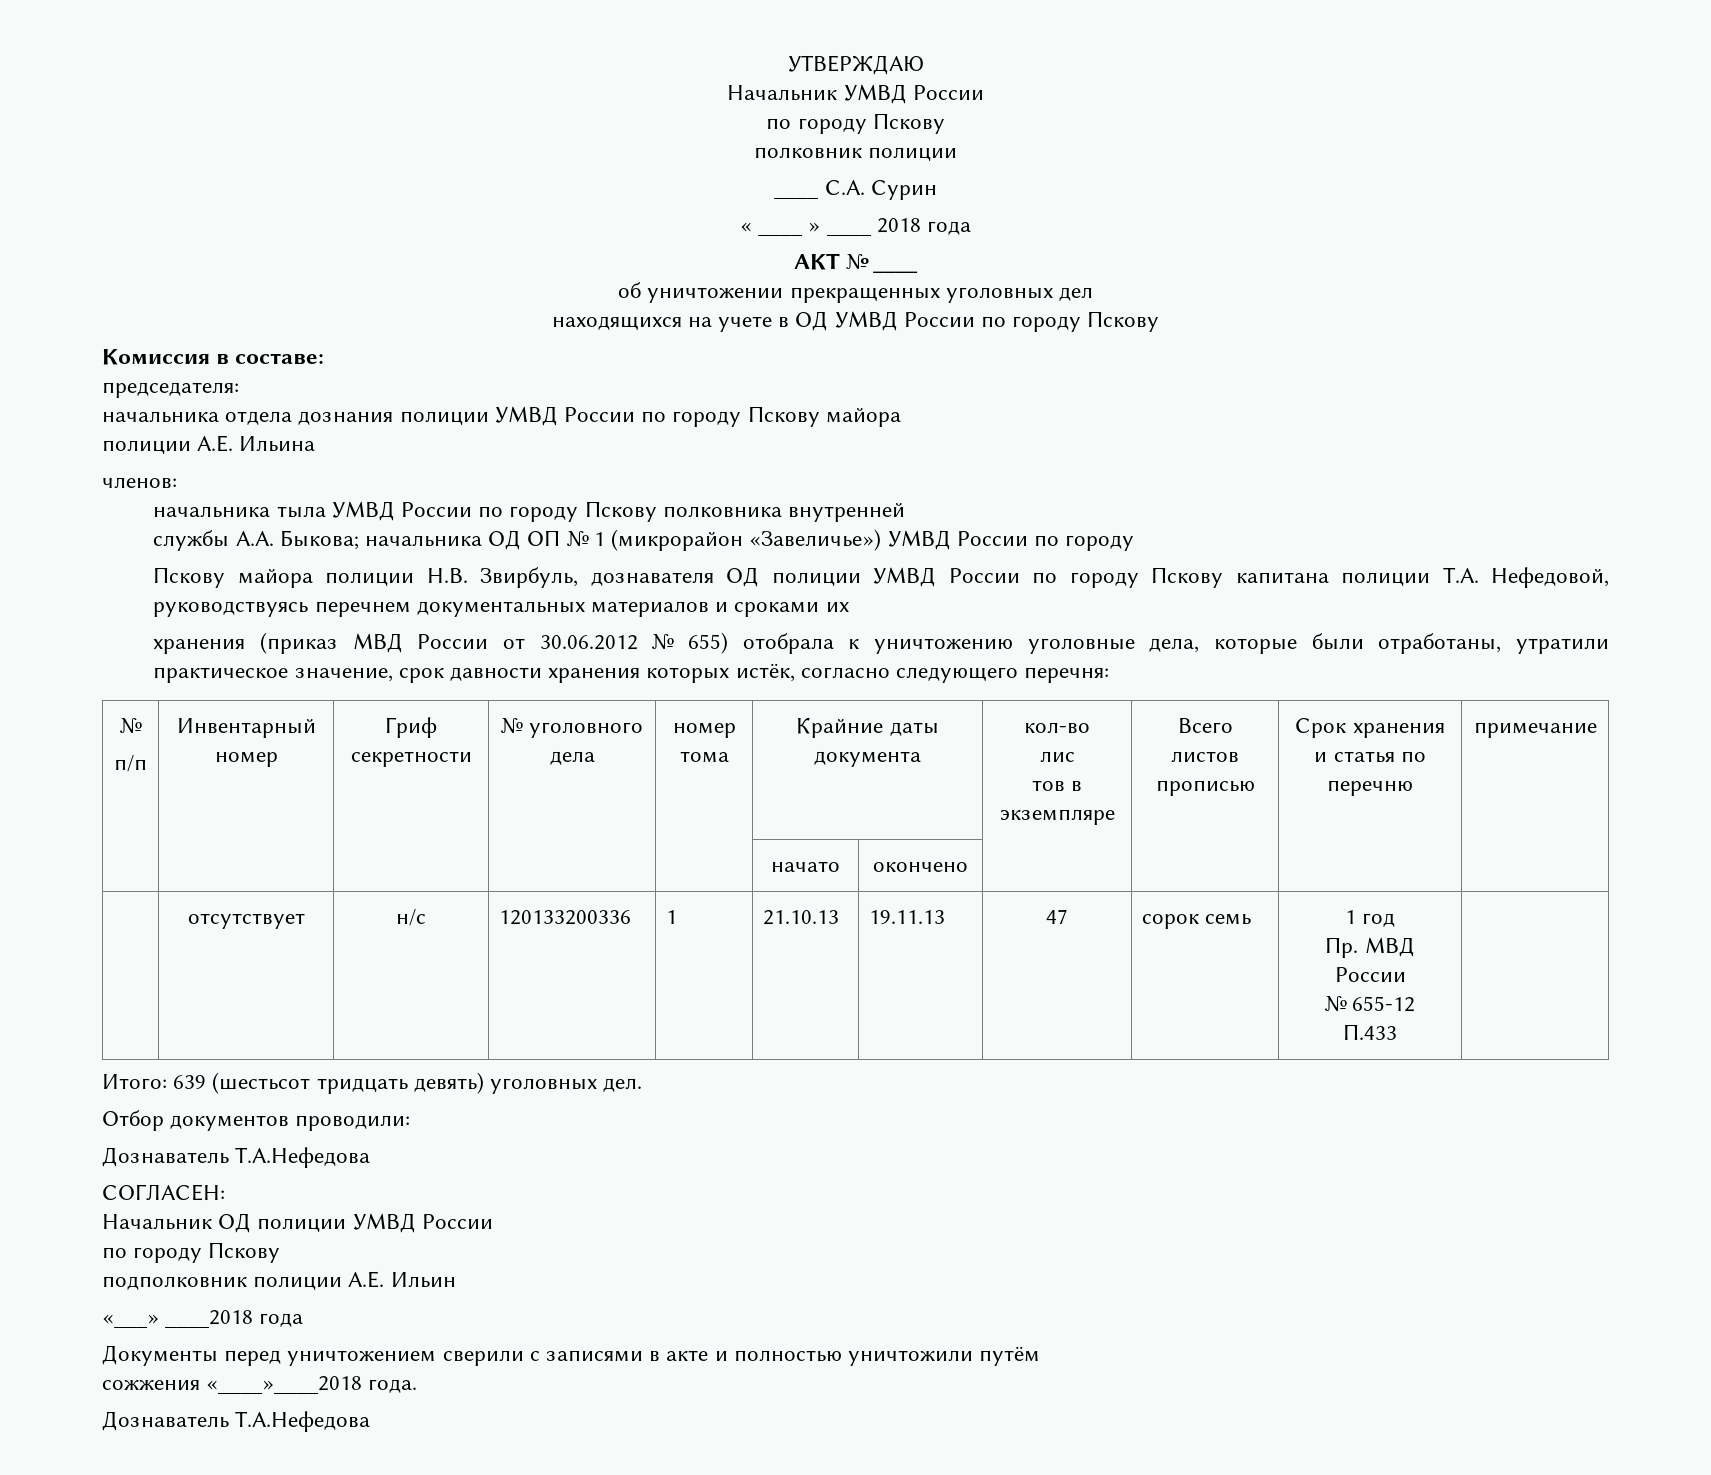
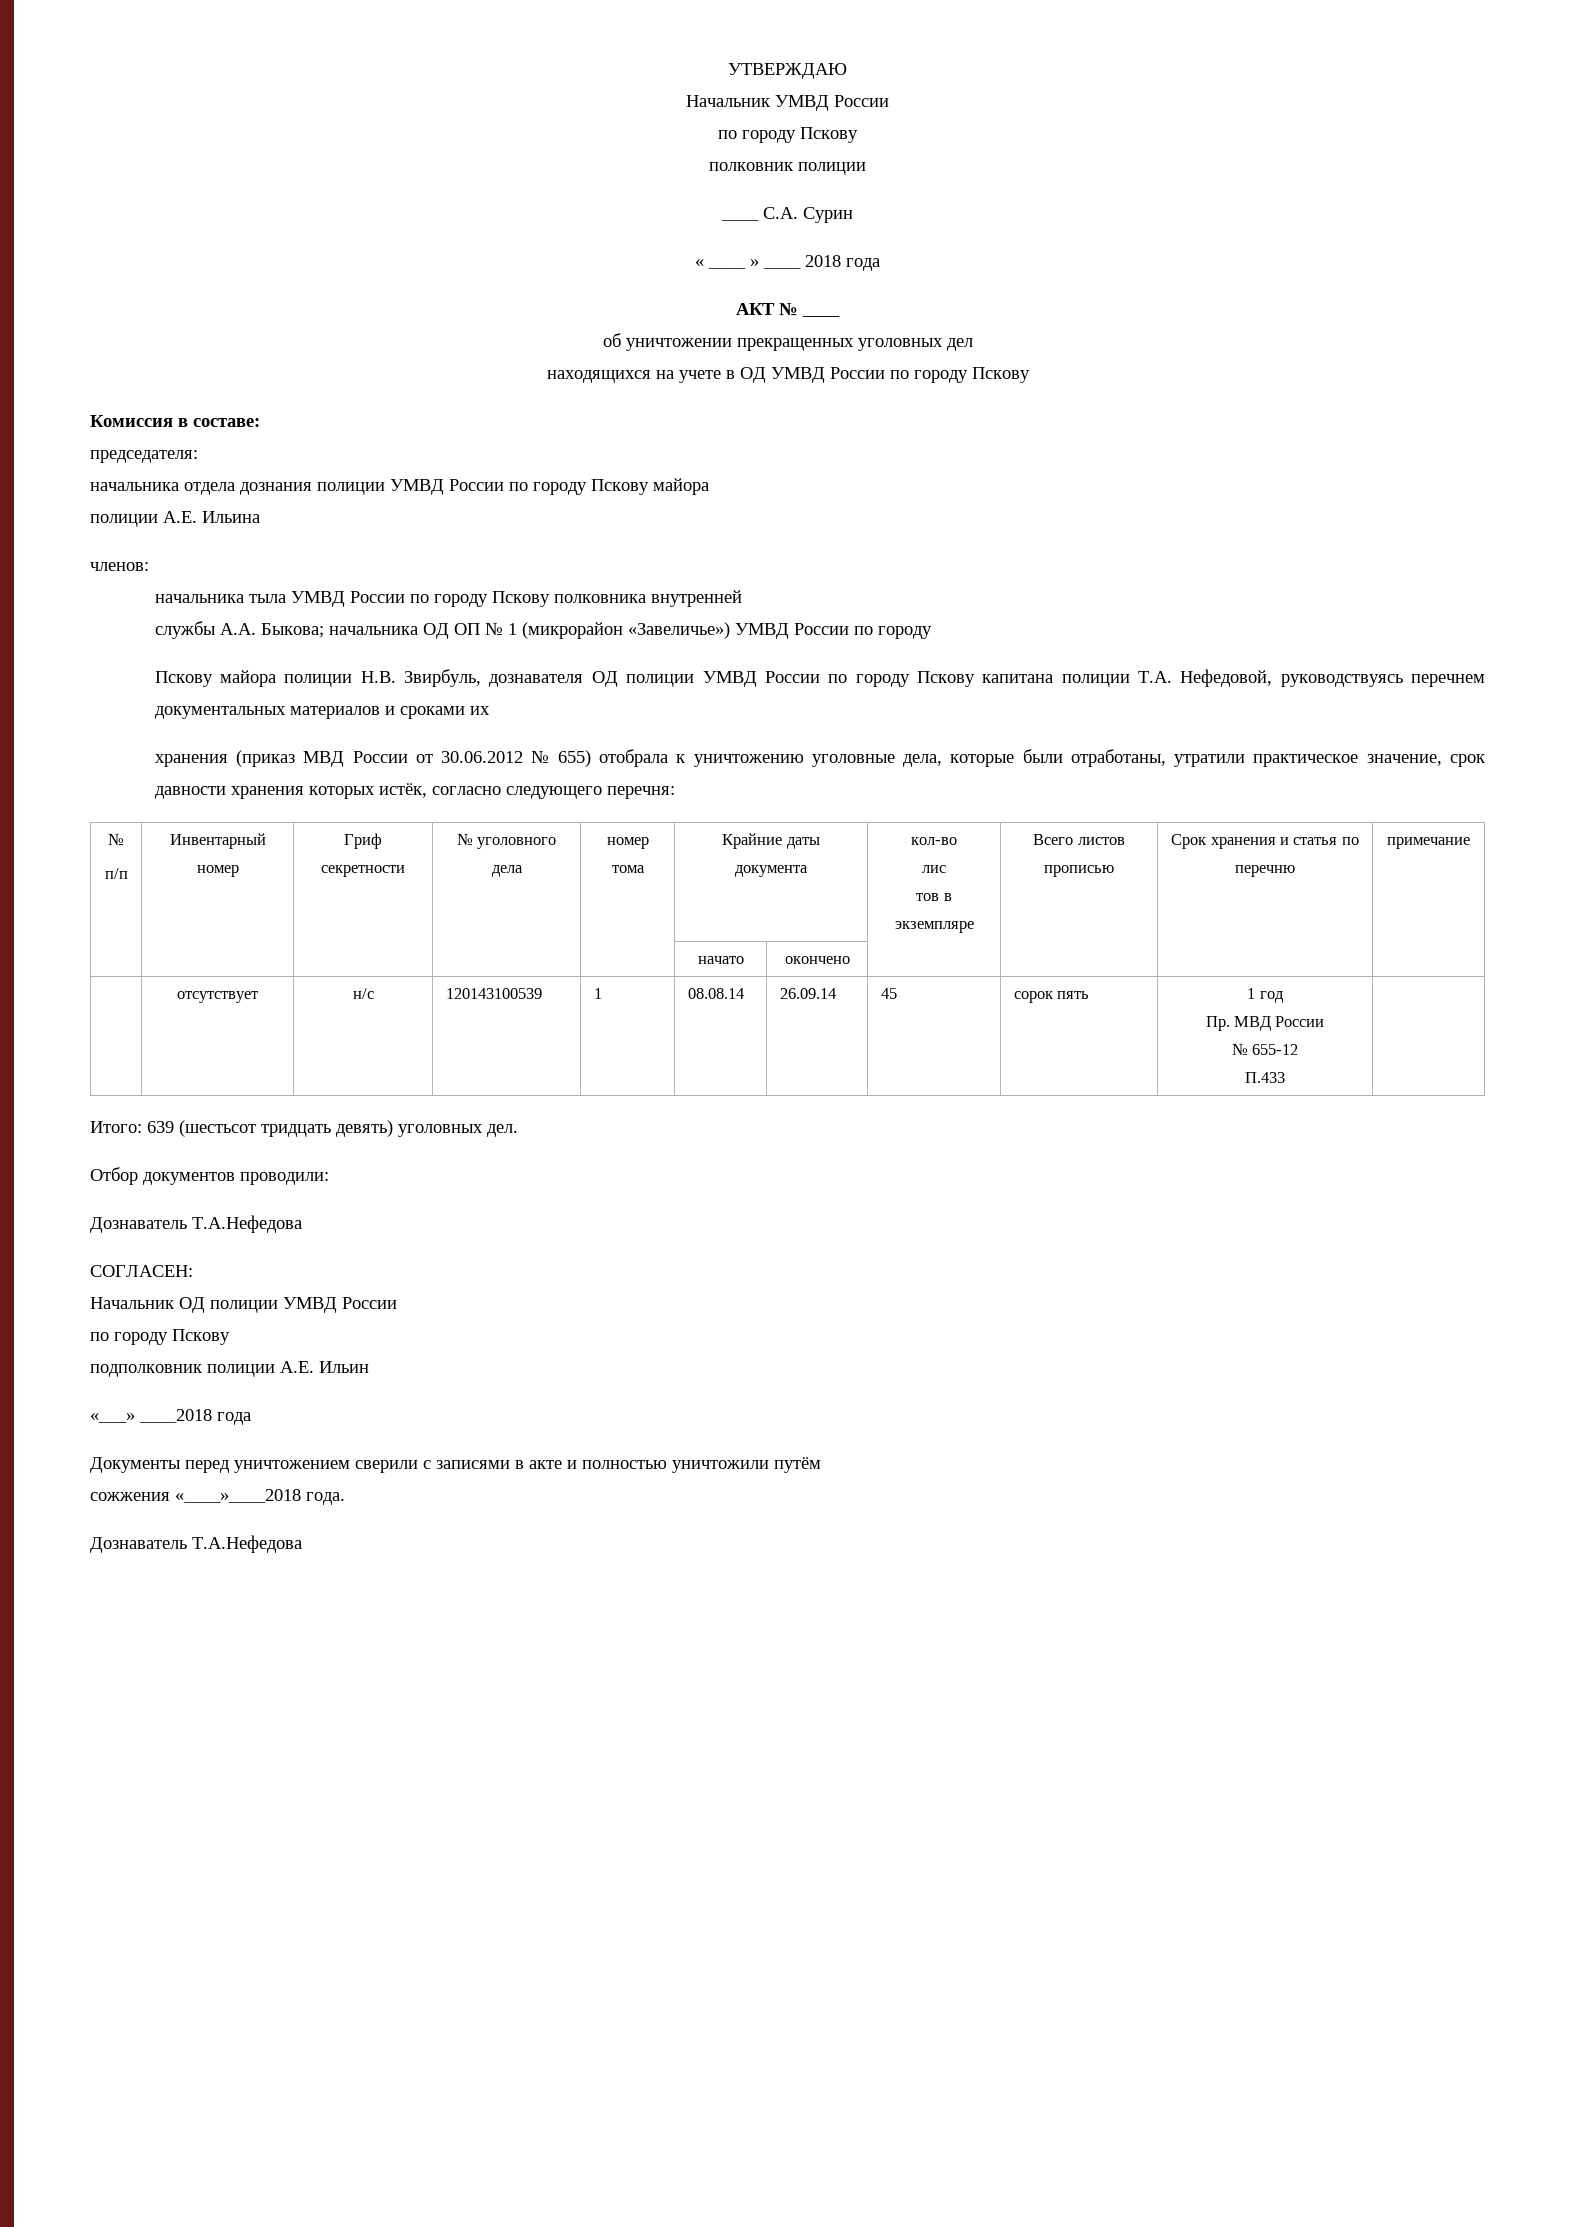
- | отсутствует | н/с | 120133200336 | 1 | 21.10.13 | 19.11.13 | 47 | сорок семь | 1 год
+ | отсутствует | н/с | 120143100539 | 1 | 08.08.14 | 26.09.14 | 45 | сорок пять | 1 год

